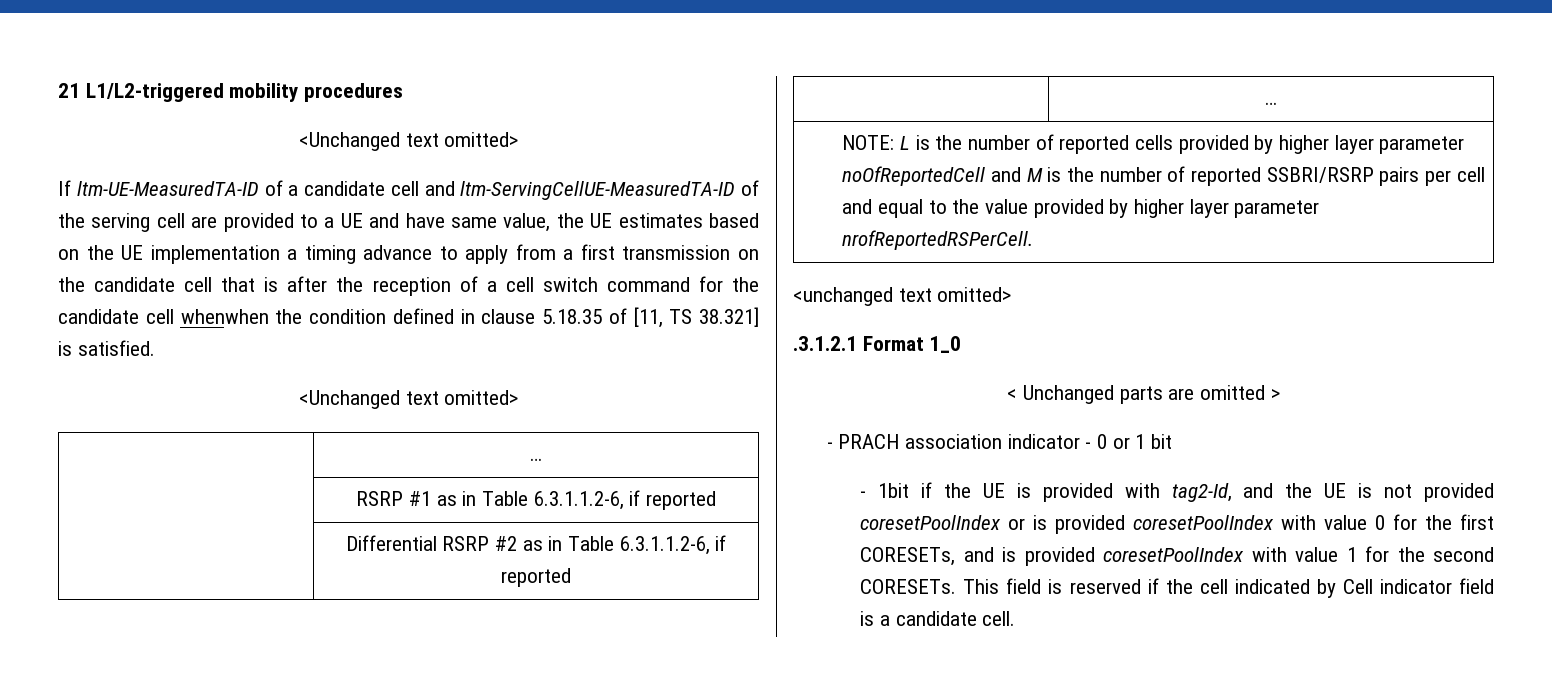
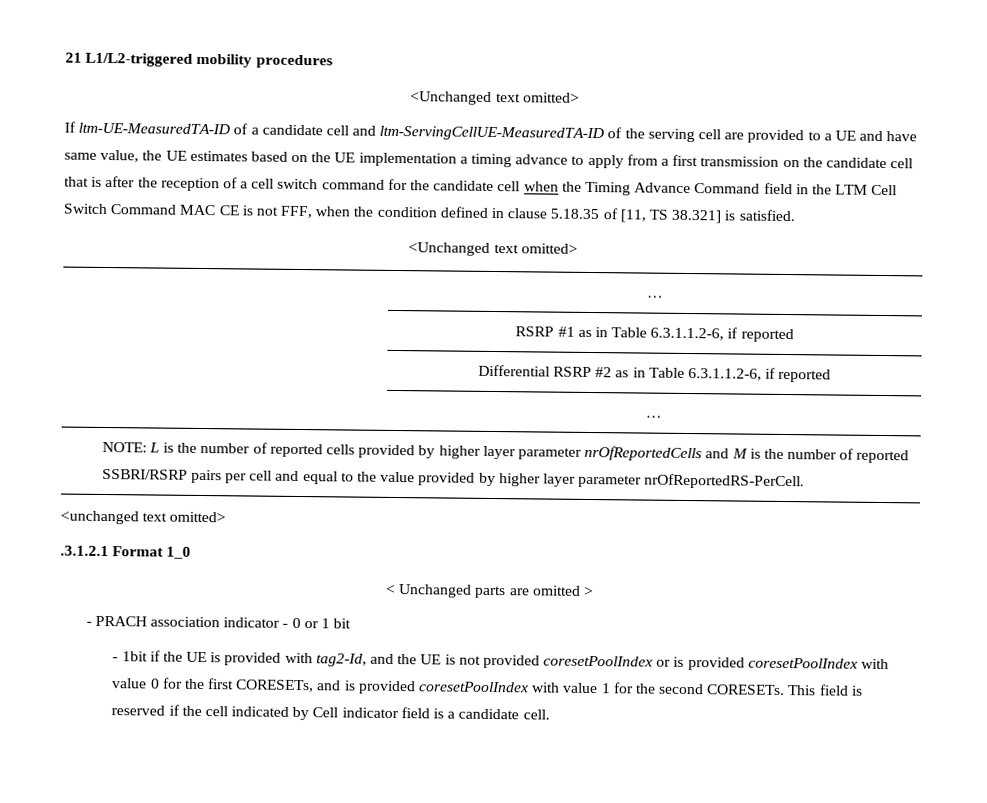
- If ltm-UE-MeasuredTA-ID of a candidate cell and ltm-ServingCellUE-MeasuredTA-ID of the serving cell are provided to a UE and have same value, the UE estimates based on the UE implementation a timing advance to apply from a first transmission on the candidate cell that is after the reception of a cell switch command for the candidate cell whenwhen the condition defined in clause 5.18.35 of [11, TS 38.321] is satisfied.
+ If ltm-UE-MeasuredTA-ID of a candidate cell and ltm-ServingCellUE-MeasuredTA-ID of the serving cell are provided to a UE and have same value, the UE estimates based on the UE implementation a timing advance to apply from a first transmission on the candidate cell that is after the reception of a cell switch command for the candidate cell when the Timing Advance Command field in the LTM Cell Switch Command MAC CE is not FFF, when the condition defined in clause 5.18.35 of [11, TS 38.321] is satisfied.
- NOTE: L is the number of reported cells provided by higher layer parameter noOfReportedCell and M is the number of reported SSBRI/RSRP pairs per cell and equal to the value provided by higher layer parameter nrofReportedRSPerCell.
+ NOTE: L is the number of reported cells provided by higher layer parameter nrOfReportedCells and M is the number of reported SSBRI/RSRP pairs per cell and equal to the value provided by higher layer parameter nrOfReportedRS-PerCell.

